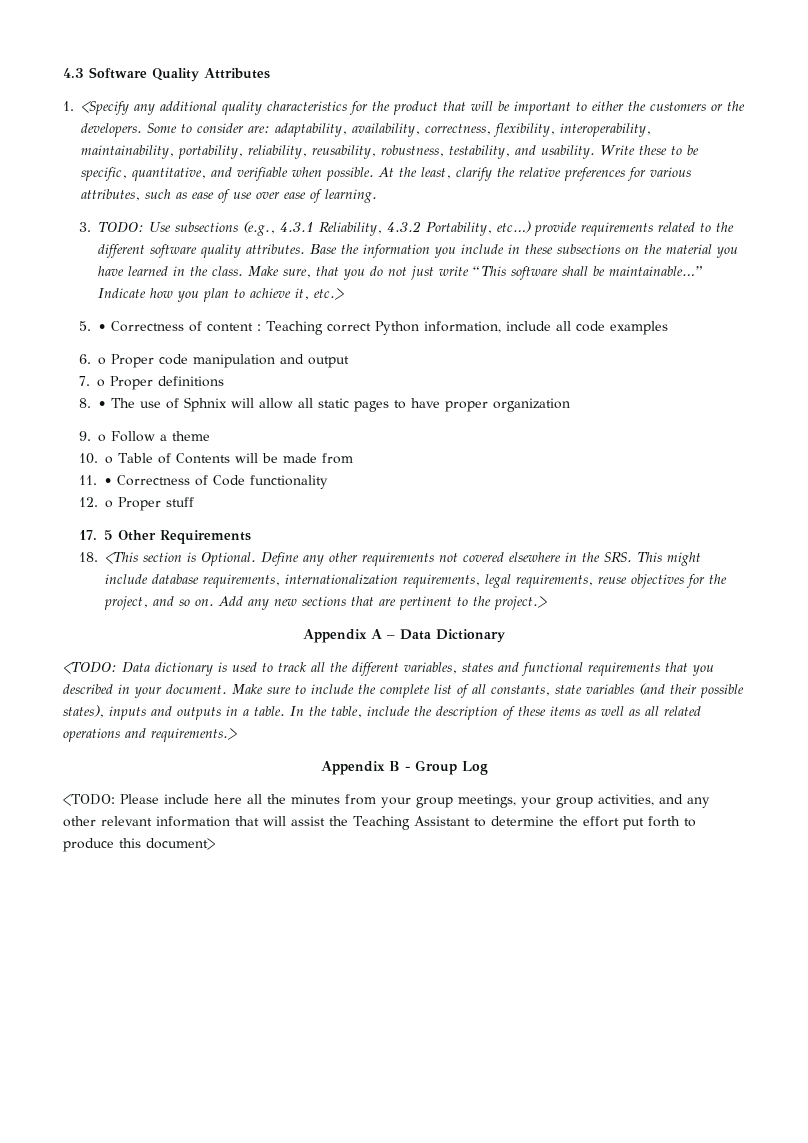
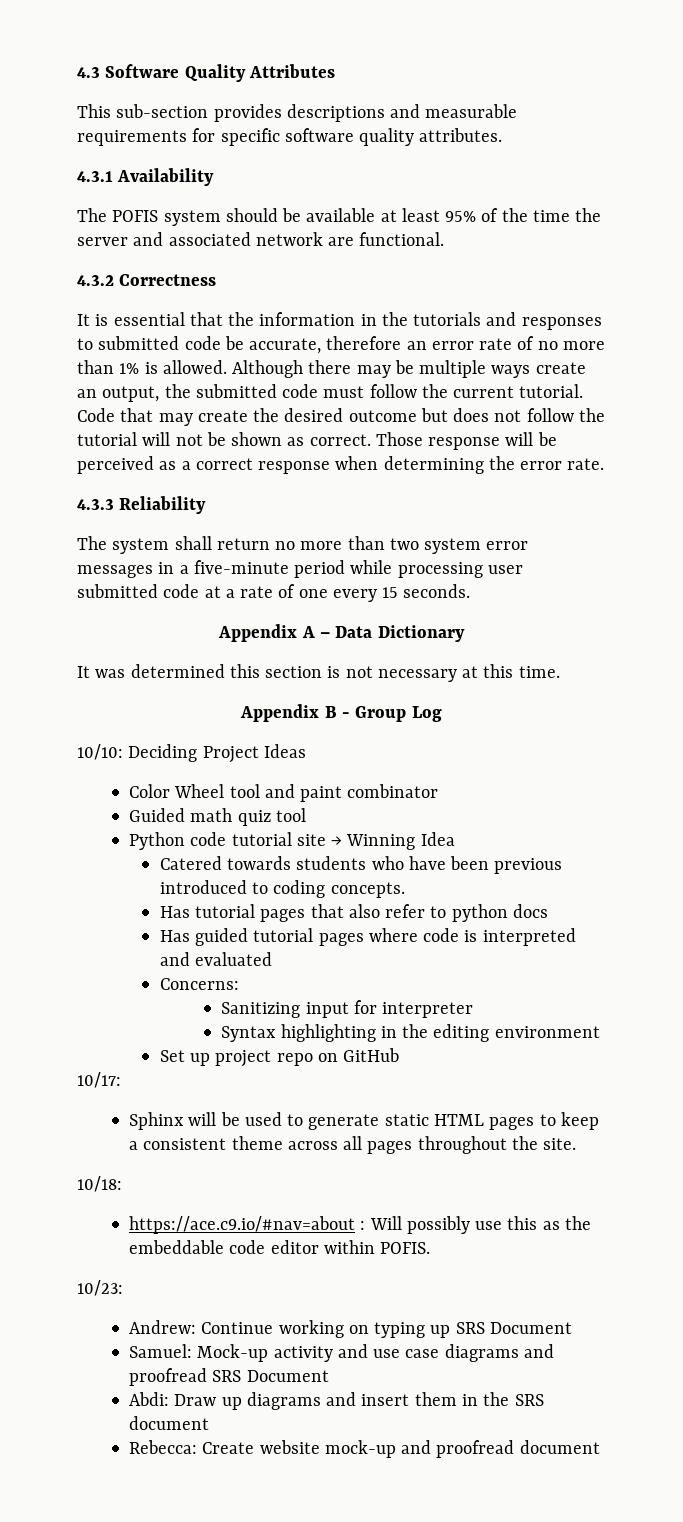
- 1. <Specify any additional quality characteristics for the product that will be important to either the customers or the developers. Some to consider are: adaptability, availability, correctness, flexibility, interoperability, maintainability, portability, reliability, reusability, robustness, testability, and usability. Write these to be specific, quantitative, and verifiable when possible. At the least, clarify the relative preferences for various attributes, such as ease of use over ease of learning.
- 3. TODO: Use subsections (e.g., 4.3.1 Reliability, 4.3.2 Portability, etc…) provide requirements related to the different software quality attributes. Base the information you include in these subsections on the material you have learned in the class. Make sure, that you do not just write “This software shall be maintainable…” Indicate how you plan to achieve it, etc.>
- 5. • Correctness of content : Teaching correct Python information, include all code examples
- 6. o Proper code manipulation and output
- 7. o Proper definitions
- 8. • The use of Sphnix will allow all static pages to have proper organization
- 9. o Follow a theme
- 10. o Table of Contents will be made from
- 11. • Correctness of Code functionality
- 12. o Proper stuff
- 17. 5 Other Requirements
- 18. <This section is Optional. Define any other requirements not covered elsewhere in the SRS. This might include database requirements, internationalization requirements, legal requirements, reuse objectives for the project, and so on. Add any new sections that are pertinent to the project.>
+ This sub-section provides descriptions and measurable requirements for specific software quality attributes.
+ 4.3.1 Availability
+ The POFIS system should be available at least 95% of the time the server and associated network are functional.
+ 4.3.2 Correctness
+ It is essential that the information in the tutorials and responses to submitted code be accurate, therefore an error rate of no more than 1% is allowed. Although there may be multiple ways create an output, the submitted code must follow the current tutorial. Code that may create the desired outcome but does not follow the tutorial will not be shown as correct. Those response will be perceived as a correct response when determining the error rate.
+ 4.3.3 Reliability
+ The system shall return no more than two system error messages in a five-minute period while processing user submitted code at a rate of one every 15 seconds.
- <TODO: Data dictionary is used to track all the different variables, states and functional requirements that you described in your document. Make sure to include the complete list of all constants, state variables (and their possible states), inputs and outputs in a table. In the table, include the description of these items as well as all related operations and requirements.>
+ It was determined this section is not necessary at this time.
- <TODO: Please include here all the minutes from your group meetings, your group activities, and any other relevant information that will assist the Teaching Assistant to determine the effort put forth to produce this document>
+ 10/10: Deciding Project Ideas
+ Color Wheel tool and paint combinator
+ Guided math quiz tool
+ Python code tutorial site → Winning Idea
+ Catered towards students who have been previous introduced to coding concepts.
+ Has tutorial pages that also refer to python docs
+ Has guided tutorial pages where code is interpreted and evaluated
+ Concerns:
+ Sanitizing input for interpreter
+ Syntax highlighting in the editing environment
+ Set up project repo on GitHub
+ 10/17:
+ Sphinx will be used to generate static HTML pages to keep a consistent theme across all pages throughout the site.
+ 10/18:
+ https://ace.c9.io/#nav=about : Will possibly use this as the embeddable code editor within POFIS.
+ 10/23:
+ Andrew: Continue working on typing up SRS Document
+ Samuel: Mock-up activity and use case diagrams and proofread SRS Document
+ Abdi: Draw up diagrams and insert them in the SRS document
+ Rebecca: Create website mock-up and proofread document

